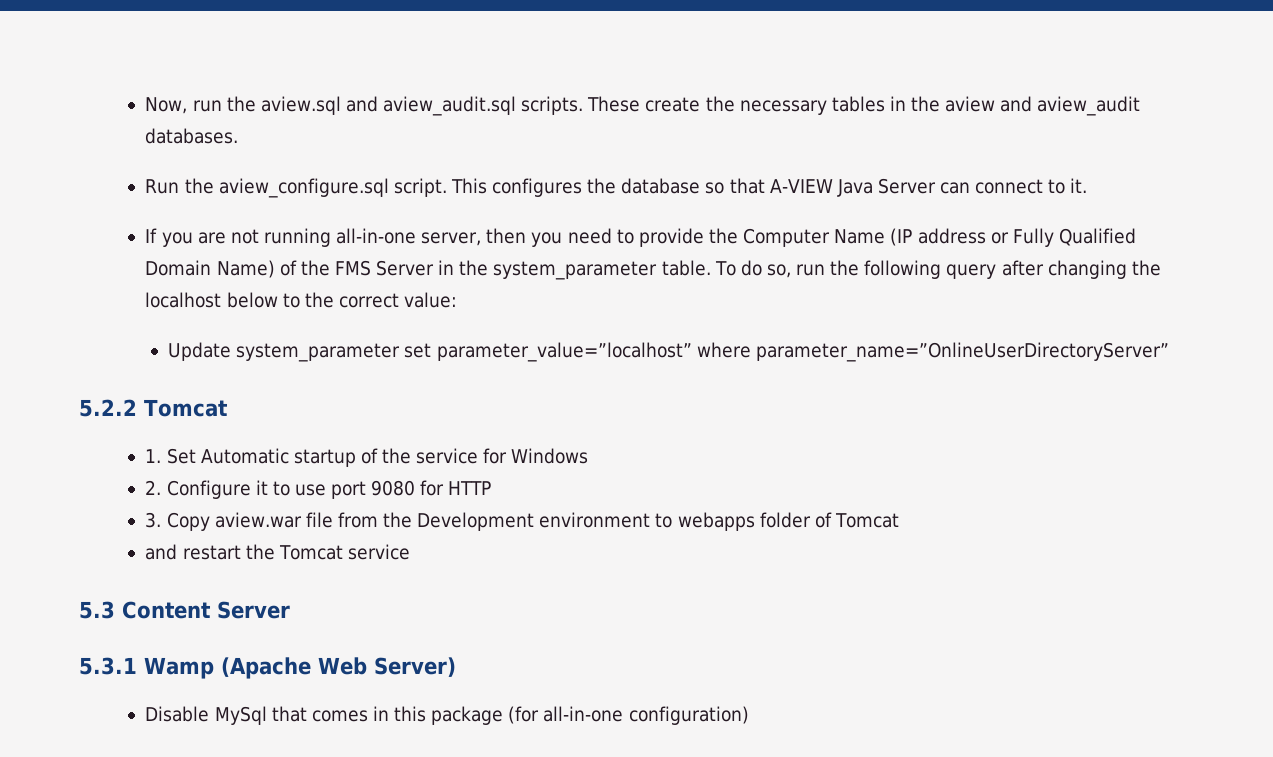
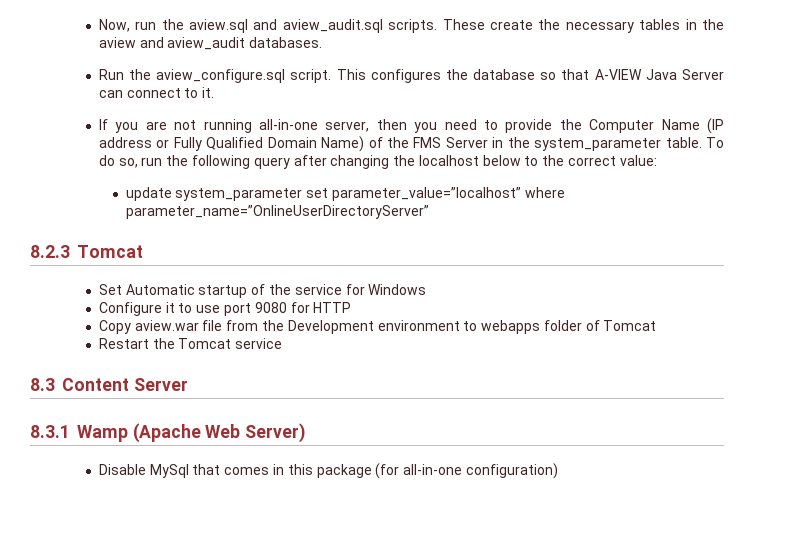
- Update system_parameter set parameter_value=”localhost” where parameter_name=”OnlineUserDirectoryServer”
+ update system_parameter set parameter_value=”localhost” where parameter_name=”OnlineUserDirectoryServer”
- 5.2.2 Tomcat
- 1. Set Automatic startup of the service for Windows
+ 8.2.3 Tomcat
+ Set Automatic startup of the service for Windows
- 2. Configure it to use port 9080 for HTTP
+ Configure it to use port 9080 for HTTP
- 3. Copy aview.war file from the Development environment to webapps folder of Tomcat
+ Copy aview.war file from the Development environment to webapps folder of Tomcat
- and restart the Tomcat service
+ Restart the Tomcat service
- 5.3 Content Server
+ 8.3 Content Server
- 5.3.1 Wamp (Apache Web Server)
+ 8.3.1 Wamp (Apache Web Server)

